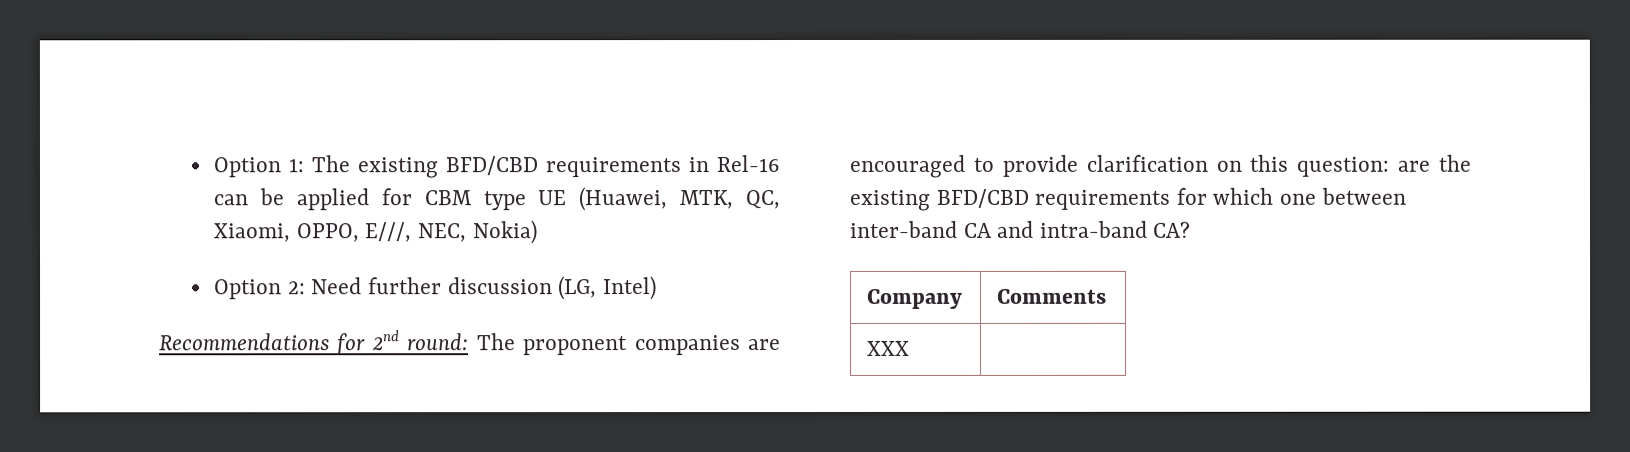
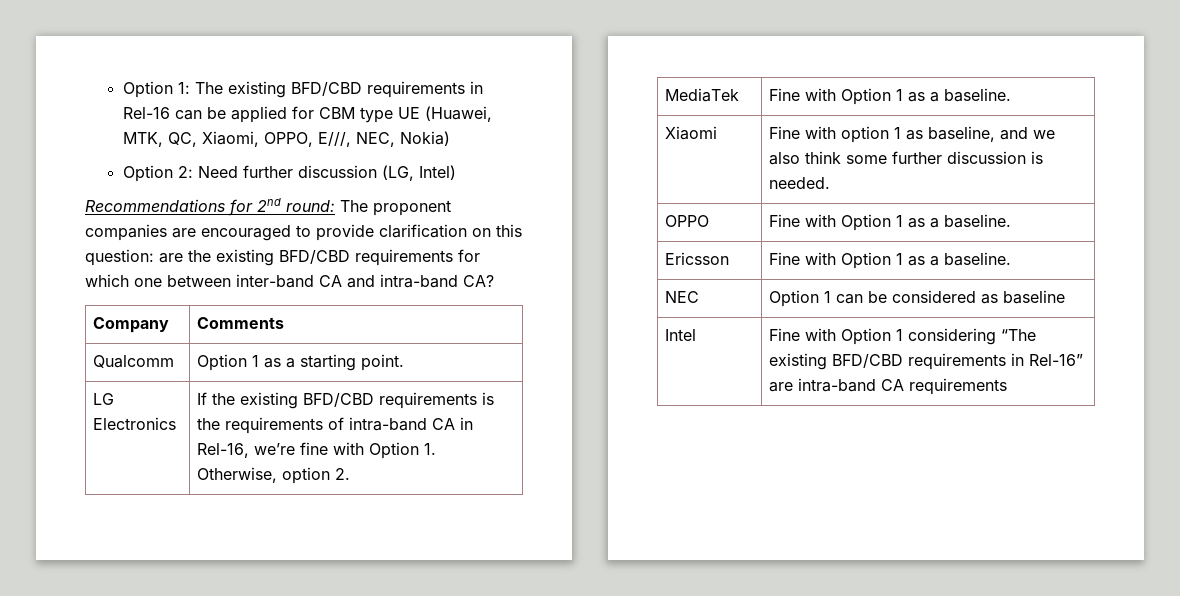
- XXX |
+ Qualcomm | Option 1 as a starting point.
+ LG Electronics | If the existing BFD/CBD requirements is the requirements of intra-band CA in Rel-16, we’re fine with Option 1. Otherwise, option 2.
+ MediaTek | Fine with Option 1 as a baseline.
+ Xiaomi | Fine with option 1 as baseline, and we also think some further discussion is needed.
+ OPPO | Fine with Option 1 as a baseline.
+ Ericsson | Fine with Option 1 as a baseline.
+ NEC | Option 1 can be considered as baseline
+ Intel | Fine with Option 1 considering “The existing BFD/CBD requirements in Rel-16” are intra-band CA requirements

